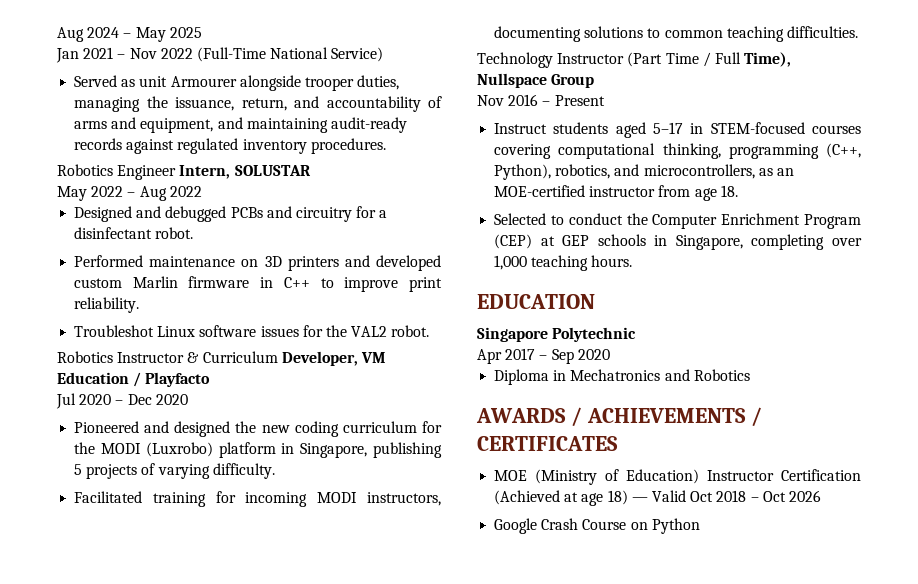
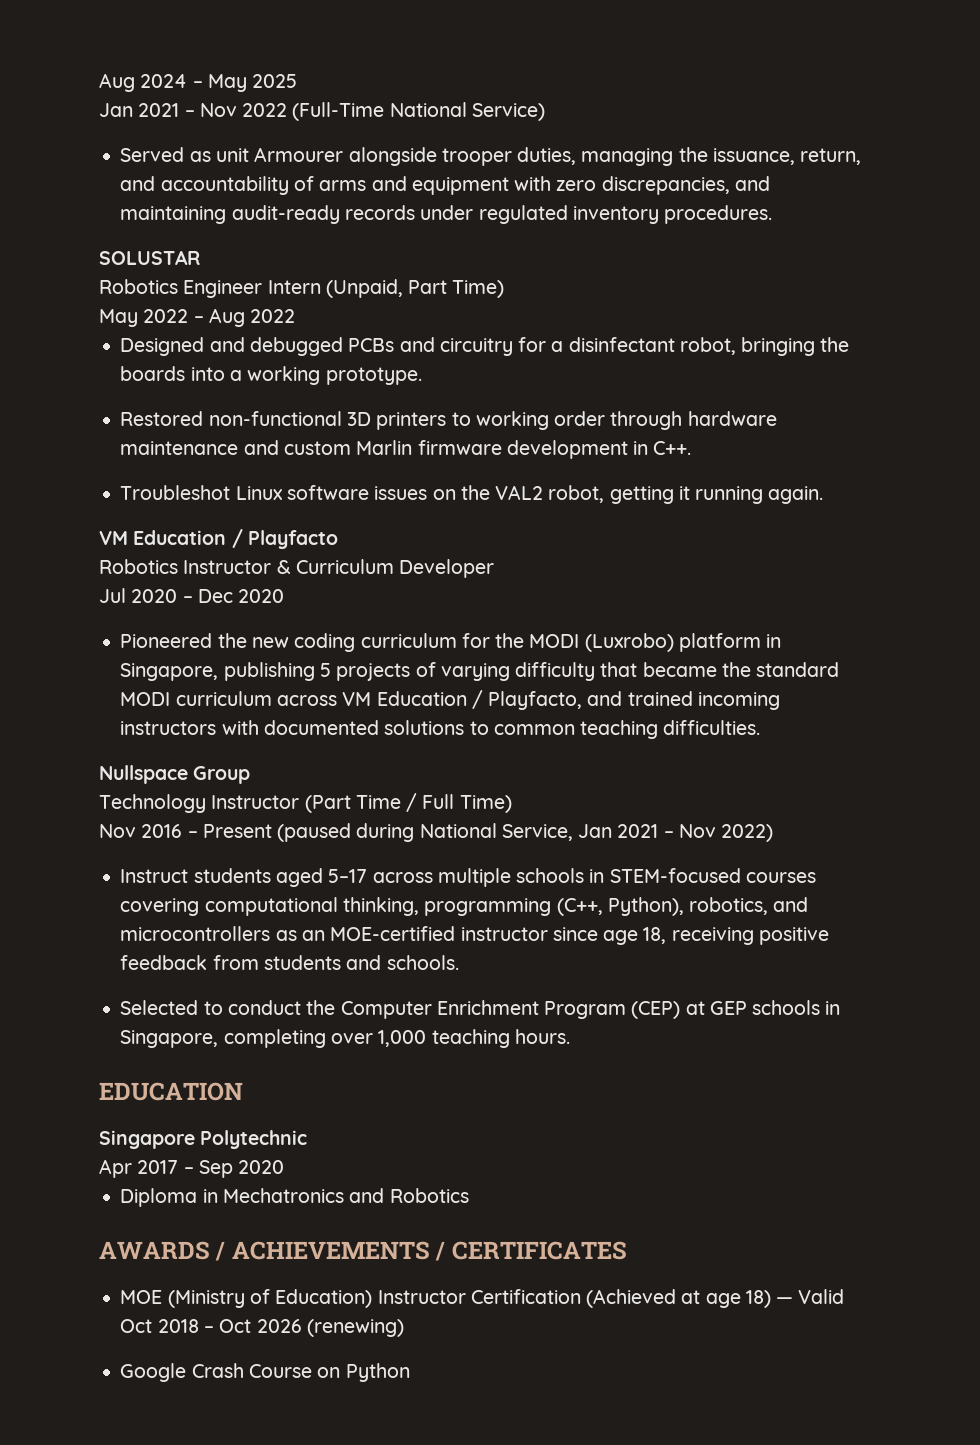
- Served as unit Armourer alongside trooper duties, managing the issuance, return, and accountability of arms and equipment, and maintaining audit-ready records against regulated inventory procedures.
+ Served as unit Armourer alongside trooper duties, managing the issuance, return, and accountability of arms and equipment with zero discrepancies, and maintaining audit-ready records under regulated inventory procedures.
+ SOLUSTAR
- Robotics Engineer Intern, SOLUSTAR
+ Robotics Engineer Intern (Unpaid, Part Time)
- Designed and debugged PCBs and circuitry for a disinfectant robot.
- Performed maintenance on 3D printers and developed custom Marlin firmware in C++ to improve print reliability.
+ Designed and debugged PCBs and circuitry for a disinfectant robot, bringing the boards into a working prototype.
+ Restored non-functional 3D printers to working order through hardware maintenance and custom Marlin firmware development in C++.
- Troubleshot Linux software issues for the VAL2 robot.
+ Troubleshot Linux software issues on the VAL2 robot, getting it running again.
+ VM Education / Playfacto
- Robotics Instructor & Curriculum Developer, VM Education / Playfacto
+ Robotics Instructor & Curriculum Developer
- Pioneered and designed the new coding curriculum for the MODI (Luxrobo) platform in Singapore, publishing 5 projects of varying difficulty.
- Facilitated training for incoming MODI instructors, documenting solutions to common teaching difficulties.
+ Pioneered the new coding curriculum for the MODI (Luxrobo) platform in Singapore, publishing 5 projects of varying difficulty that became the standard MODI curriculum across VM Education / Playfacto, and trained incoming instructors with documented solutions to common teaching difficulties.
+ Nullspace Group
- Technology Instructor (Part Time / Full Time), Nullspace Group
+ Technology Instructor (Part Time / Full Time)
- Nov 2016 – Present
+ Nov 2016 – Present (paused during National Service, Jan 2021 – Nov 2022)
- Instruct students aged 5–17 in STEM-focused courses covering computational thinking, programming (C++, Python), robotics, and microcontrollers, as an MOE-certified instructor from age 18.
+ Instruct students aged 5–17 across multiple schools in STEM-focused courses covering computational thinking, programming (C++, Python), robotics, and microcontrollers as an MOE-certified instructor since age 18, receiving positive feedback from students and schools.
- MOE (Ministry of Education) Instructor Certification (Achieved at age 18) — Valid Oct 2018 – Oct 2026
+ MOE (Ministry of Education) Instructor Certification (Achieved at age 18) — Valid Oct 2018 – Oct 2026 (renewing)

